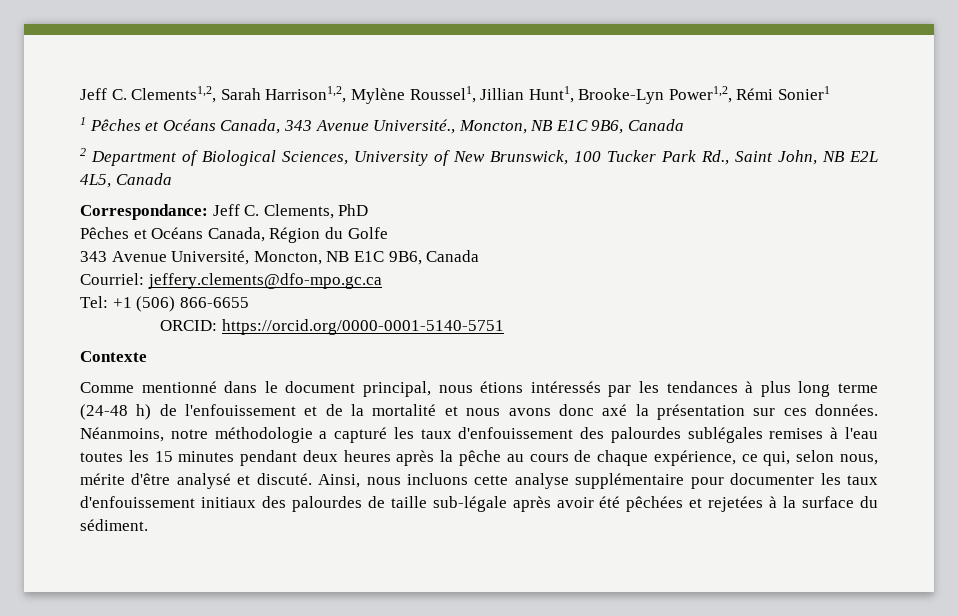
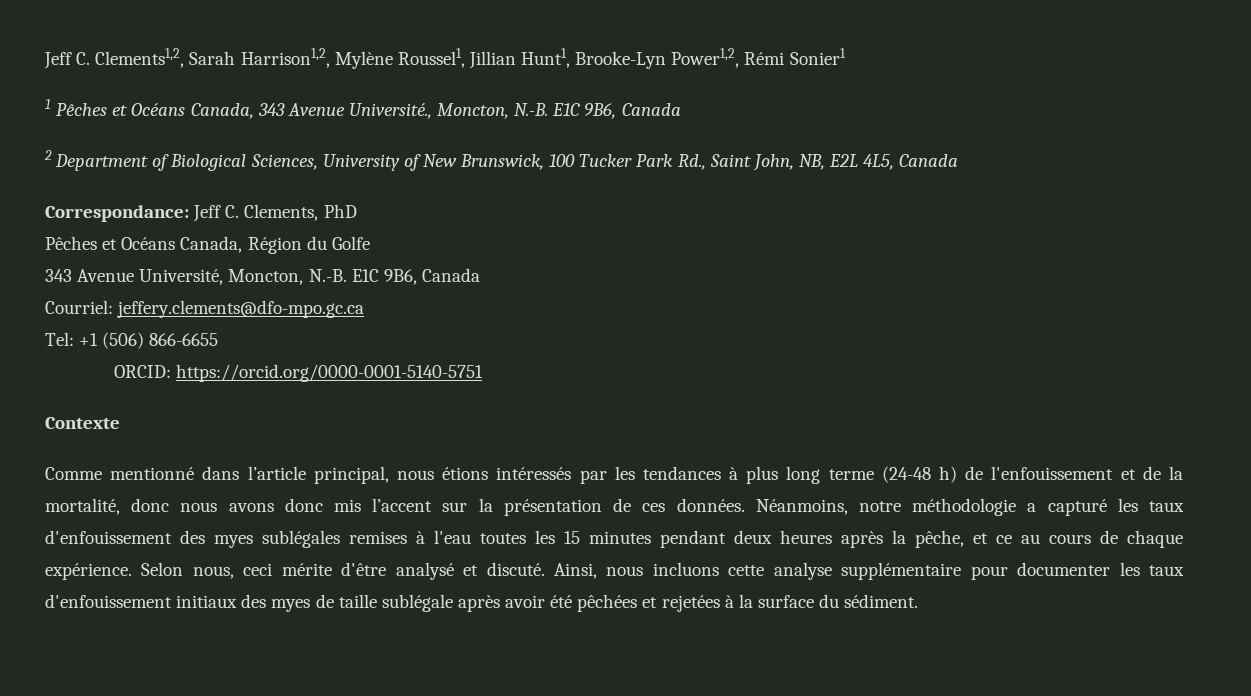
- 1 Pêches et Océans Canada, 343 Avenue Université., Moncton, NB E1C 9B6, Canada
+ 1 Pêches et Océans Canada, 343 Avenue Université., Moncton, N.-B. E1C 9B6, Canada
- 2 Department of Biological Sciences, University of New Brunswick, 100 Tucker Park Rd., Saint John, NB E2L 4L5, Canada
+ 2 Department of Biological Sciences, University of New Brunswick, 100 Tucker Park Rd., Saint John, NB, E2L 4L5, Canada
- 343 Avenue Université, Moncton, NB E1C 9B6, Canada
+ 343 Avenue Université, Moncton, N.-B. E1C 9B6, Canada
- Comme mentionné dans le document principal, nous étions intéressés par les tendances à plus long terme (24-48 h) de l'enfouissement et de la mortalité et nous avons donc axé la présentation sur ces données.
+ Comme mentionné dans l’article principal, nous étions intéressés par les tendances à plus long terme (24-48 h) de l'enfouissement et de la mortalité, donc nous avons donc mis l’accent sur la présentation de ces données.
- Néanmoins, notre méthodologie a capturé les taux d'enfouissement des palourdes sublégales remises à l'eau toutes les 15 minutes pendant deux heures après la pêche au cours de chaque expérience, ce qui, selon nous, mérite d'être analysé et discuté.
+ Néanmoins, notre méthodologie a capturé les taux d'enfouissement des myes sublégales remises à l'eau toutes les 15 minutes pendant deux heures après la pêche, et ce au cours de chaque expérience. Selon nous, ceci mérite d'être analysé et discuté.
- Ainsi, nous incluons cette analyse supplémentaire pour documenter les taux d'enfouissement initiaux des palourdes de taille sub-légale après avoir été pêchées et rejetées à la surface du sédiment.
+ Ainsi, nous incluons cette analyse supplémentaire pour documenter les taux d'enfouissement initiaux des myes de taille sublégale après avoir été pêchées et rejetées à la surface du sédiment.

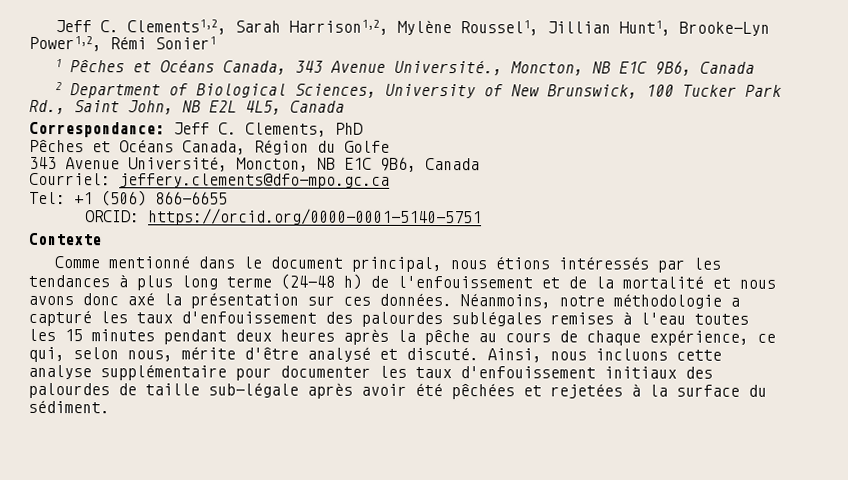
- 1 Pêches et Océans Canada, 343 Avenue Université., Moncton, N.-B. E1C 9B6, Canada
+ 1 Pêches et Océans Canada, 343 Avenue Université., Moncton, NB E1C 9B6, Canada
- 2 Department of Biological Sciences, University of New Brunswick, 100 Tucker Park Rd., Saint John, NB, E2L 4L5, Canada
+ 2 Department of Biological Sciences, University of New Brunswick, 100 Tucker Park Rd., Saint John, NB E2L 4L5, Canada
- 343 Avenue Université, Moncton, N.-B. E1C 9B6, Canada
+ 343 Avenue Université, Moncton, NB E1C 9B6, Canada
- Comme mentionné dans l’article principal, nous étions intéressés par les tendances à plus long terme (24-48 h) de l'enfouissement et de la mortalité, donc nous avons donc mis l’accent sur la présentation de ces données.
+ Comme mentionné dans le document principal, nous étions intéressés par les tendances à plus long terme (24-48 h) de l'enfouissement et de la mortalité et nous avons donc axé la présentation sur ces données.
- Néanmoins, notre méthodologie a capturé les taux d'enfouissement des myes sublégales remises à l'eau toutes les 15 minutes pendant deux heures après la pêche, et ce au cours de chaque expérience. Selon nous, ceci mérite d'être analysé et discuté.
+ Néanmoins, notre méthodologie a capturé les taux d'enfouissement des palourdes sublégales remises à l'eau toutes les 15 minutes pendant deux heures après la pêche au cours de chaque expérience, ce qui, selon nous, mérite d'être analysé et discuté.
- Ainsi, nous incluons cette analyse supplémentaire pour documenter les taux d'enfouissement initiaux des myes de taille sublégale après avoir été pêchées et rejetées à la surface du sédiment.
+ Ainsi, nous incluons cette analyse supplémentaire pour documenter les taux d'enfouissement initiaux des palourdes de taille sub-légale après avoir été pêchées et rejetées à la surface du sédiment.

